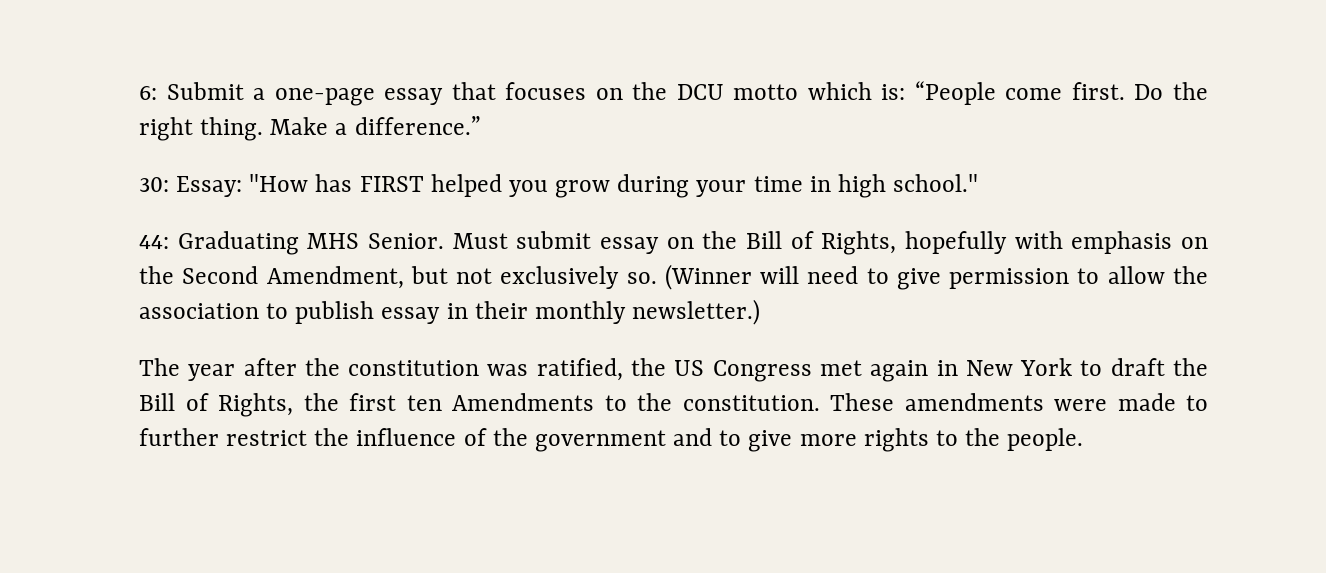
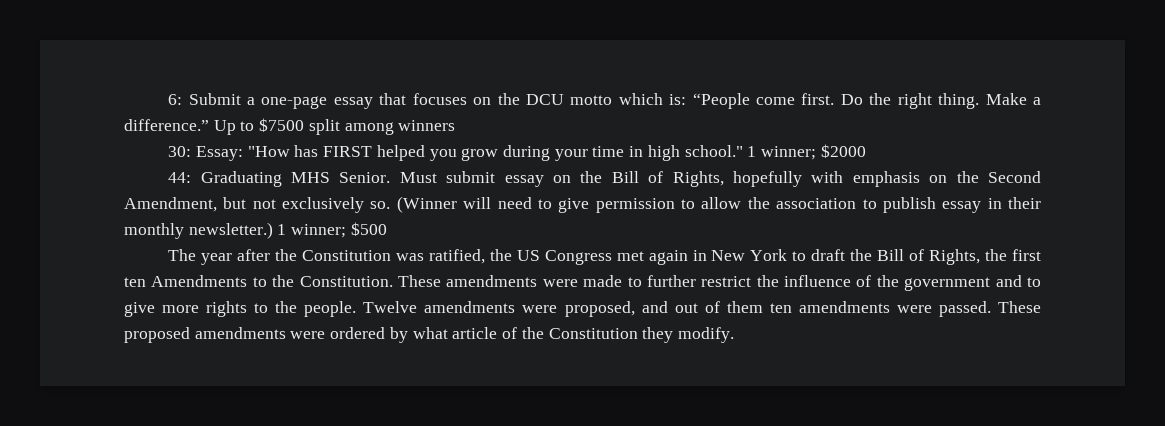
+ Up to $7500 split among winners
+ 1 winner; $2000
+ 1 winner; $500
- The year after the constitution was ratified, the US Congress met again in New York to draft the Bill of Rights, the first ten Amendments to the constitution.
+ The year after the Constitution was ratified, the US Congress met again in New York to draft the Bill of Rights, the first ten Amendments to the Constitution.
+ Twelve amendments were proposed, and out of them ten amendments were passed. These proposed amendments were ordered by what article of the Constitution they modify.

